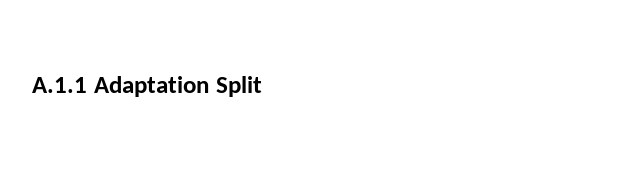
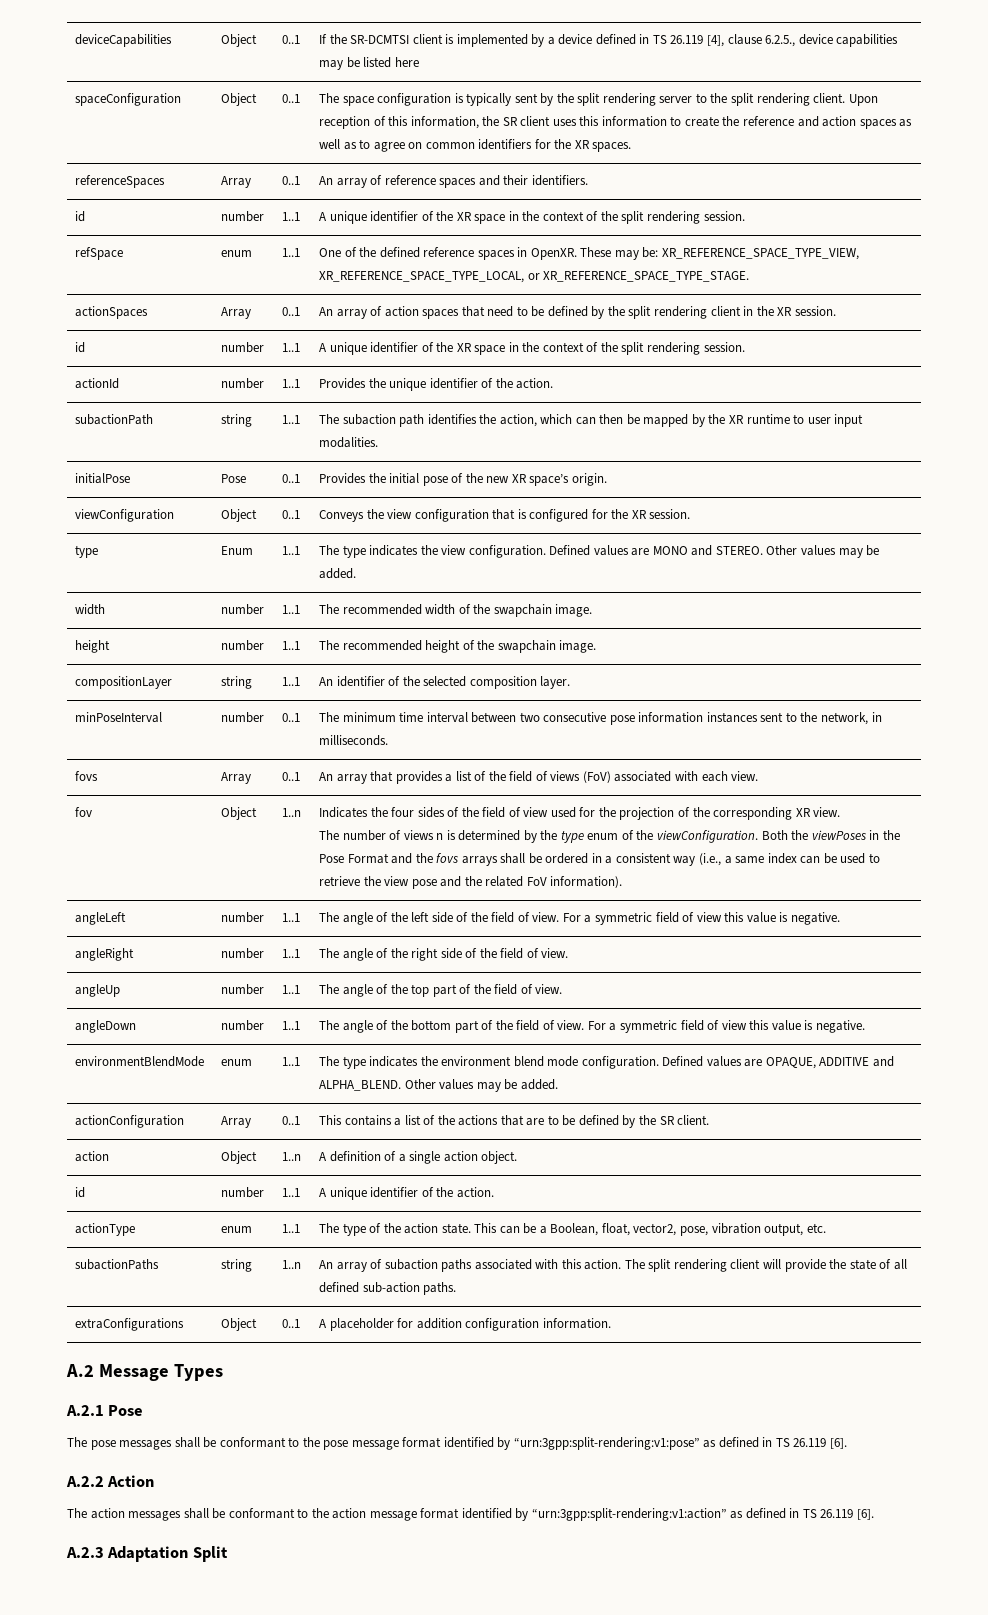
- A.1.1 Adaptation Split
+ deviceCapabilities | Object | 0..1 | If the SR-DCMTSI client is implemented by a device defined in TS 26.119 [4], clause 6.2.5., device capabilities may be listed here
+ spaceConfiguration | Object | 0..1 | The space configuration is typically sent by the split rendering server to the split rendering client. Upon reception of this information, the SR client uses this information to create the reference and action spaces as well as to agree on common identifiers for the XR spaces.
+ referenceSpaces | Array | 0..1 | An array of reference spaces and their identifiers.
+ id | number | 1..1 | A unique identifier of the XR space in the context of the split rendering session.
+ refSpace | enum | 1..1 | One of the defined reference spaces in OpenXR. These may be: XR_REFERENCE_SPACE_TYPE_VIEW, XR_REFERENCE_SPACE_TYPE_LOCAL, or XR_REFERENCE_SPACE_TYPE_STAGE.
+ actionSpaces | Array | 0..1 | An array of action spaces that need to be defined by the split rendering client in the XR session.
+ id | number | 1..1 | A unique identifier of the XR space in the context of the split rendering session.
+ actionId | number | 1..1 | Provides the unique identifier of the action.
+ subactionPath | string | 1..1 | The subaction path identifies the action, which can then be mapped by the XR runtime to user input modalities.
+ initialPose | Pose | 0..1 | Provides the initial pose of the new XR space’s origin.
+ viewConfiguration | Object | 0..1 | Conveys the view configuration that is configured for the XR session.
+ type | Enum | 1..1 | The type indicates the view configuration. Defined values are MONO and STEREO. Other values may be added.
+ width | number | 1..1 | The recommended width of the swapchain image.
+ height | number | 1..1 | The recommended height of the swapchain image.
+ compositionLayer | string | 1..1 | An identifier of the selected composition layer.
+ minPoseInterval | number | 0..1 | The minimum time interval between two consecutive pose information instances sent to the network, in milliseconds.
+ fovs | Array | 0..1 | An array that provides a list of the field of views (FoV) associated with each view.
+ fov | Object | 1..n | Indicates the four sides of the field of view used for the projection of the corresponding XR view.
+ The number of views n is determined by the type enum of the viewConfiguration. Both the viewPoses in the Pose Format and the fovs arrays shall be ordered in a consistent way (i.e., a same index can be used to retrieve the view pose and the related FoV information).
+ angleLeft | number | 1..1 | The angle of the left side of the field of view. For a symmetric field of view this value is negative.
+ angleRight | number | 1..1 | The angle of the right side of the field of view.
+ angleUp | number | 1..1 | The angle of the top part of the field of view.
+ angleDown | number | 1..1 | The angle of the bottom part of the field of view. For a symmetric field of view this value is negative.
+ environmentBlendMode | enum | 1..1 | The type indicates the environment blend mode configuration. Defined values are OPAQUE, ADDITIVE and ALPHA_BLEND. Other values may be added.
+ actionConfiguration | Array | 0..1 | This contains a list of the actions that are to be defined by the SR client.
+ action | Object | 1..n | A definition of a single action object.
+ id | number | 1..1 | A unique identifier of the action.
+ actionType | enum | 1..1 | The type of the action state. This can be a Boolean, float, vector2, pose, vibration output, etc.
+ subactionPaths | string | 1..n | An array of subaction paths associated with this action. The split rendering client will provide the state of all defined sub-action paths.
+ extraConfigurations | Object | 0..1 | A placeholder for addition configuration information.
+ A.2 Message Types
+ A.2.1 Pose
+ The pose messages shall be conformant to the pose message format identified by “urn:3gpp:split-rendering:v1:pose” as defined in TS 26.119 [6].
+ A.2.2 Action
+ The action messages shall be conformant to the action message format identified by “urn:3gpp:split-rendering:v1:action” as defined in TS 26.119 [6].
+ A.2.3 Adaptation Split

